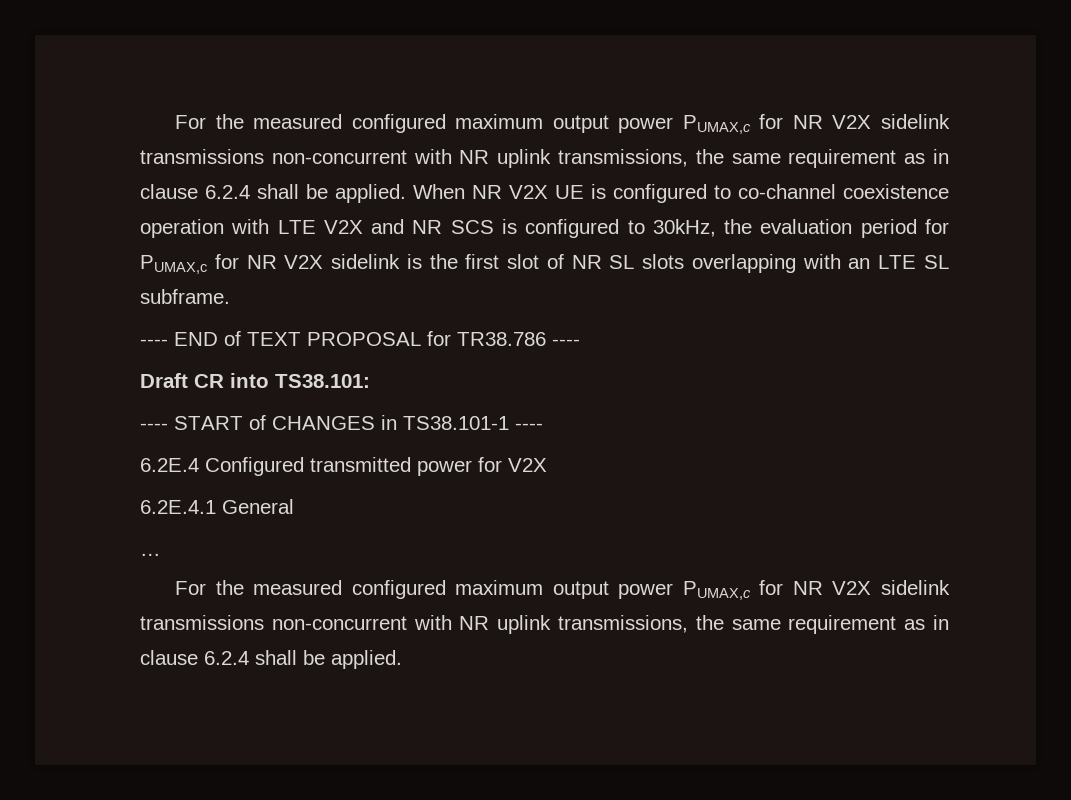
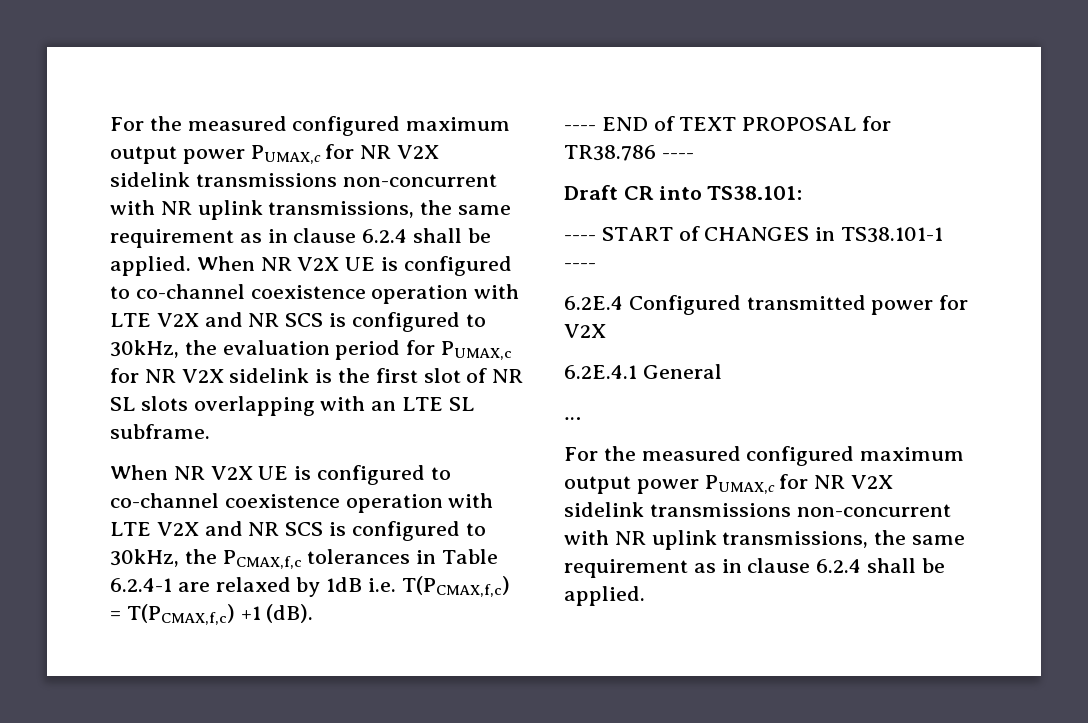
+ When NR V2X UE is configured to co-channel coexistence operation with LTE V2X and NR SCS is configured to 30kHz, the PCMAX,f,c tolerances in Table 6.2.4-1 are relaxed by 1dB i.e. T(PCMAX,f,c) = T(PCMAX,f,c) +1 (dB).

